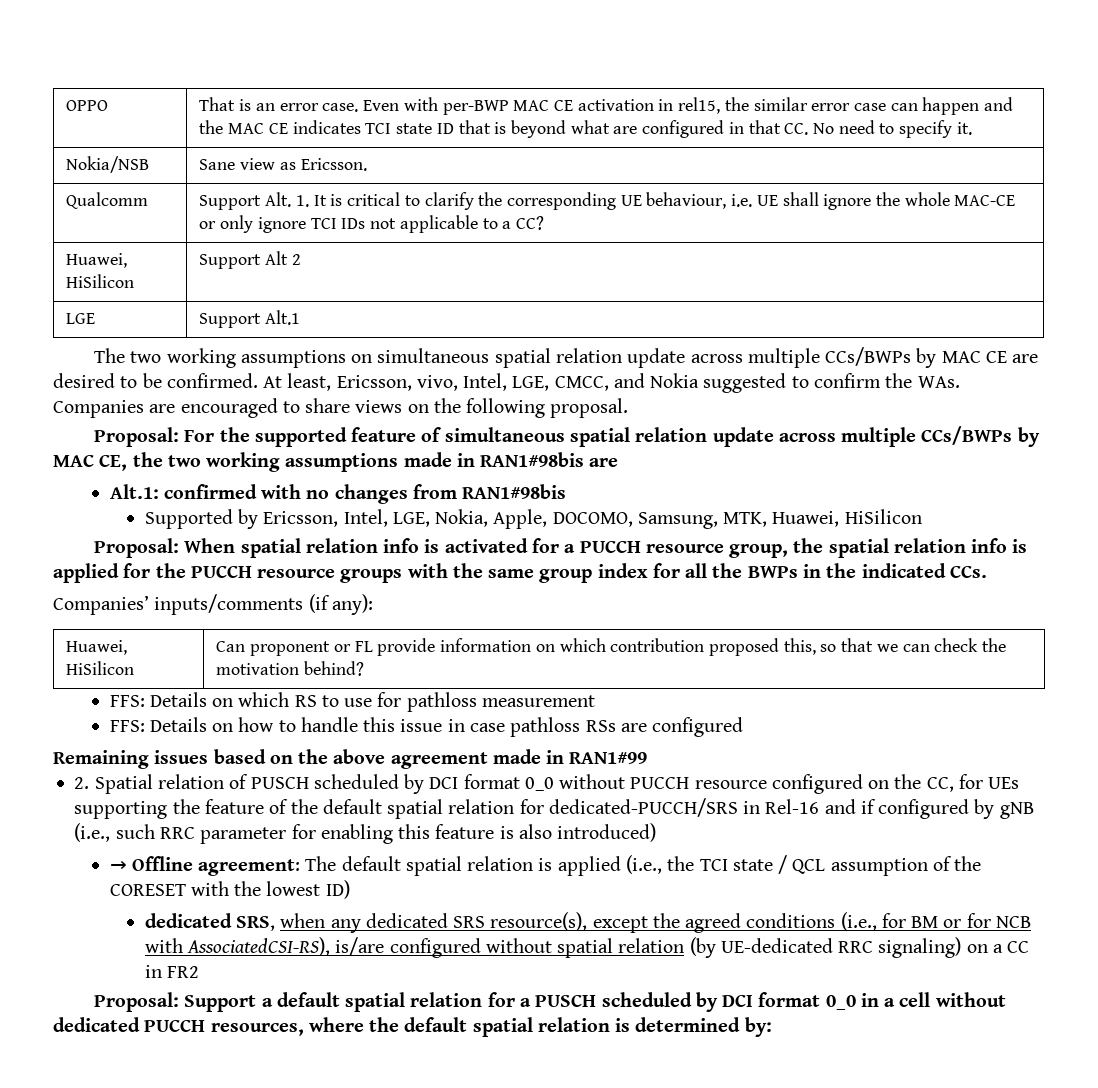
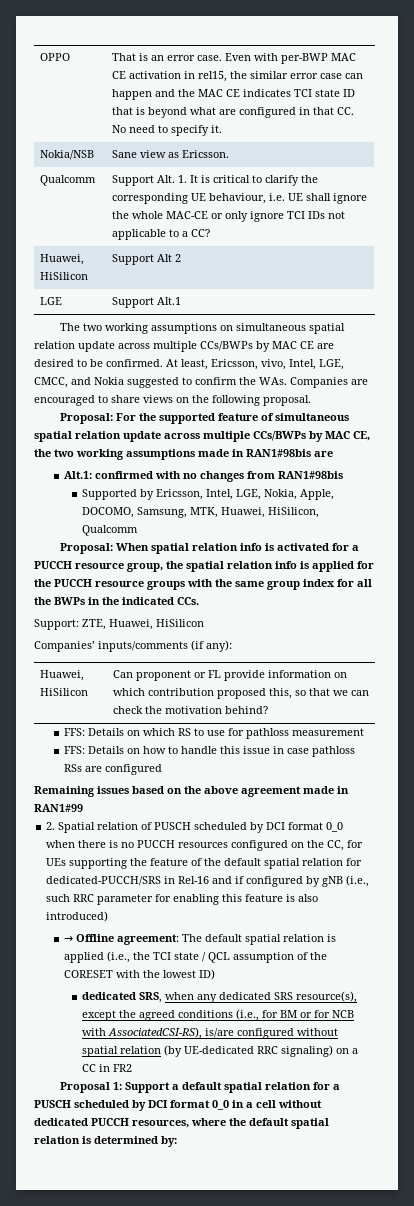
- Supported by Ericsson, Intel, LGE, Nokia, Apple, DOCOMO, Samsung, MTK, Huawei, HiSilicon
+ Supported by Ericsson, Intel, LGE, Nokia, Apple, DOCOMO, Samsung, MTK, Huawei, HiSilicon, Qualcomm
+ Support: ZTE, Huawei, HiSilicon
- 2. Spatial relation of PUSCH scheduled by DCI format 0_0 without PUCCH resource configured on the CC, for UEs supporting the feature of the default spatial relation for dedicated-PUCCH/SRS in Rel-16 and if configured by gNB (i.e., such RRC parameter for enabling this feature is also introduced)
+ 2. Spatial relation of PUSCH scheduled by DCI format 0_0 when there is no PUCCH resources configured on the CC, for UEs supporting the feature of the default spatial relation for dedicated-PUCCH/SRS in Rel-16 and if configured by gNB (i.e., such RRC parameter for enabling this feature is also introduced)
- Proposal: Support a default spatial relation for a PUSCH scheduled by DCI format 0_0 in a cell without dedicated PUCCH resources, where the default spatial relation is determined by:
+ Proposal 1: Support a default spatial relation for a PUSCH scheduled by DCI format 0_0 in a cell without dedicated PUCCH resources, where the default spatial relation is determined by:

